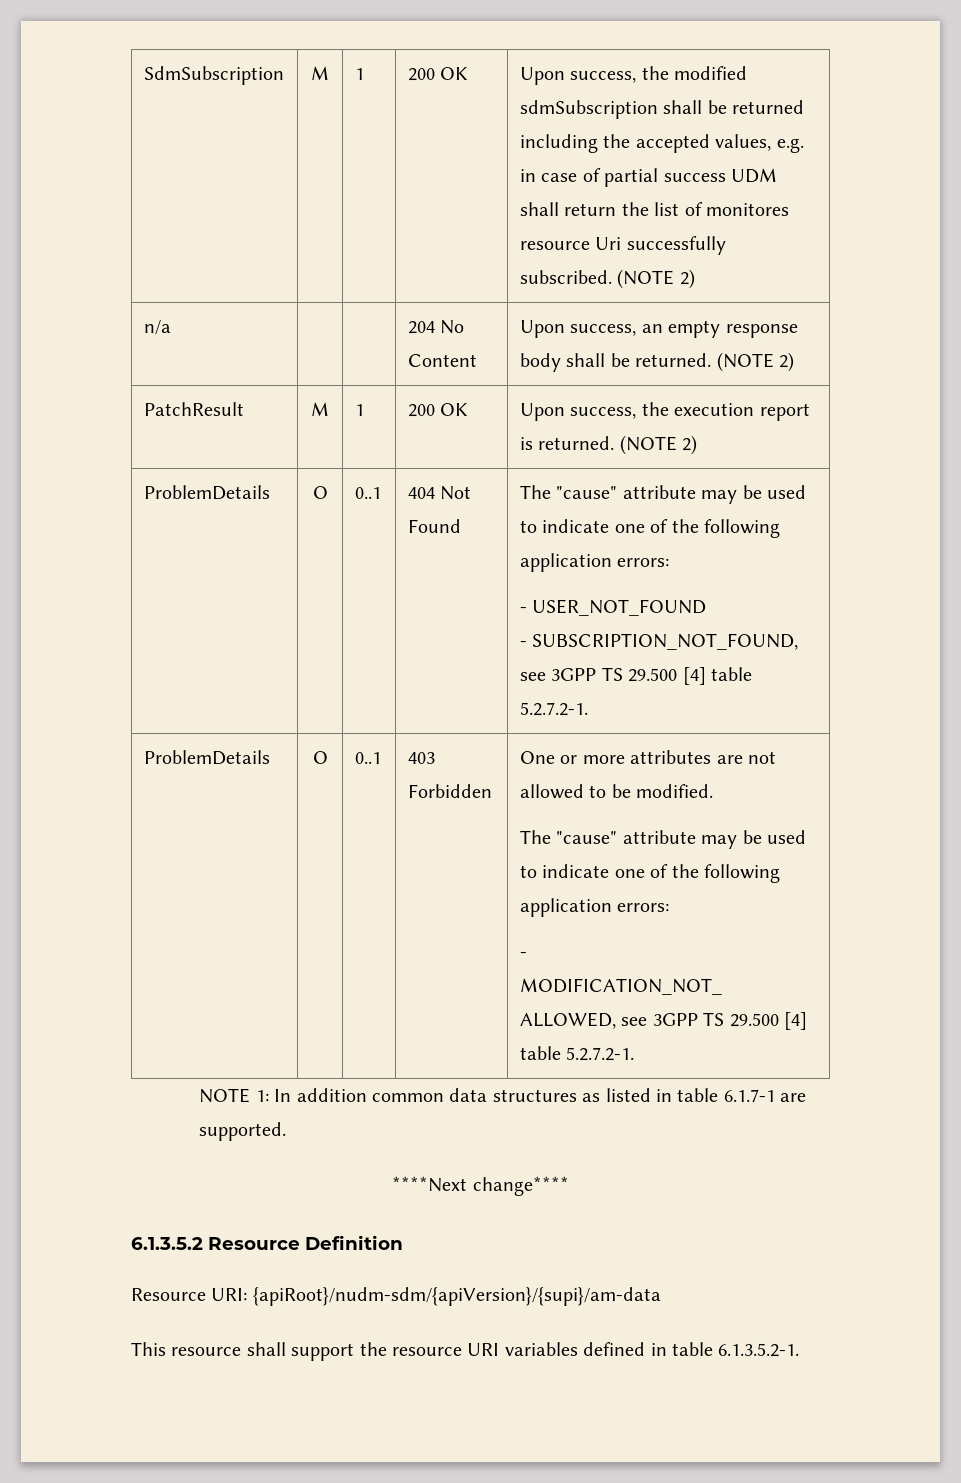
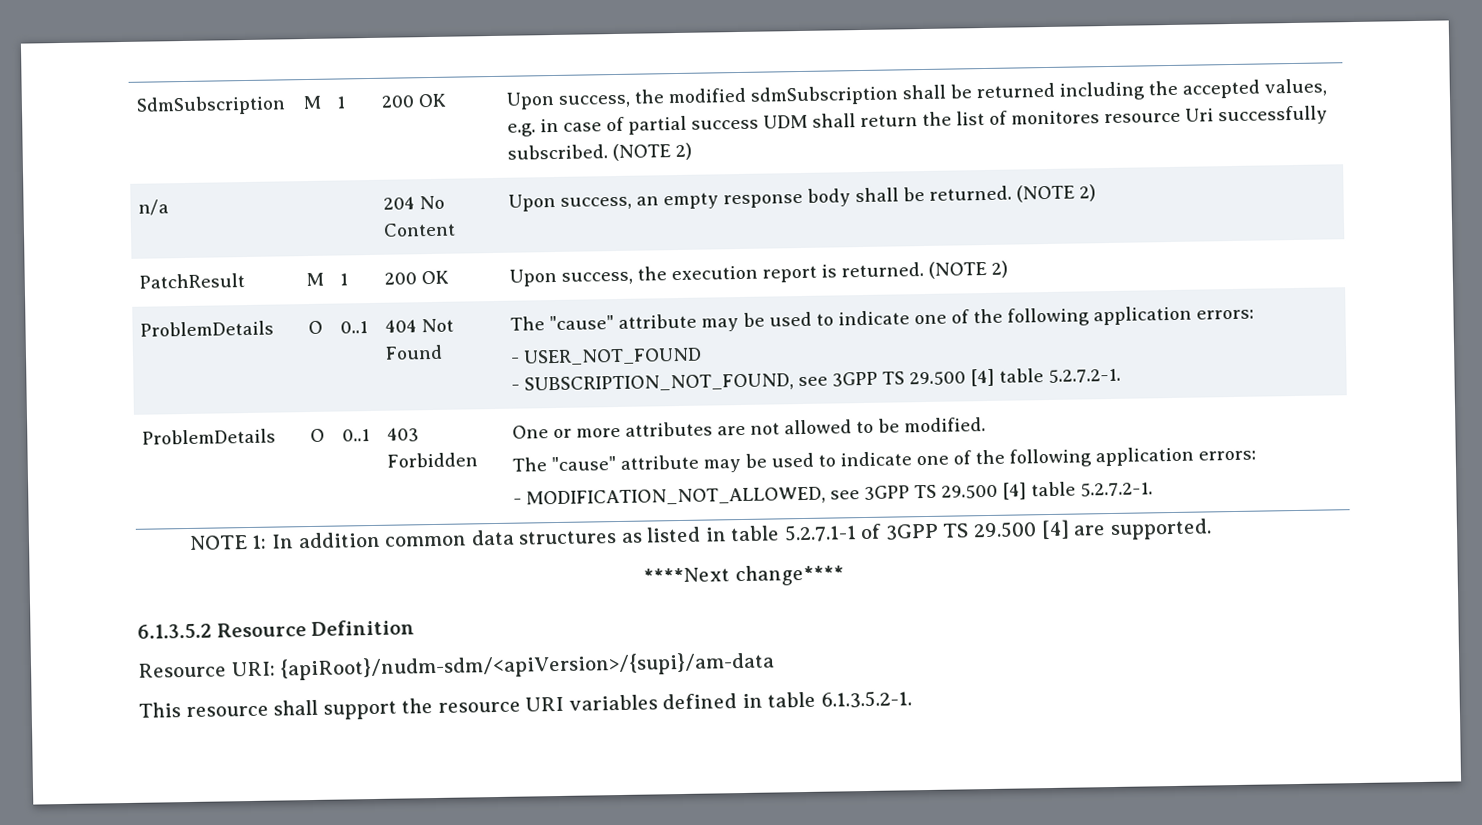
- NOTE 1: In addition common data structures as listed in table 6.1.7-1 are supported.
+ NOTE 1: In addition common data structures as listed in table 5.2.7.1-1 of 3GPP TS 29.500 [4] are supported.
- Resource URI: {apiRoot}/nudm-sdm/{apiVersion}/{supi}/am-data
+ Resource URI: {apiRoot}/nudm-sdm/<apiVersion>/{supi}/am-data

